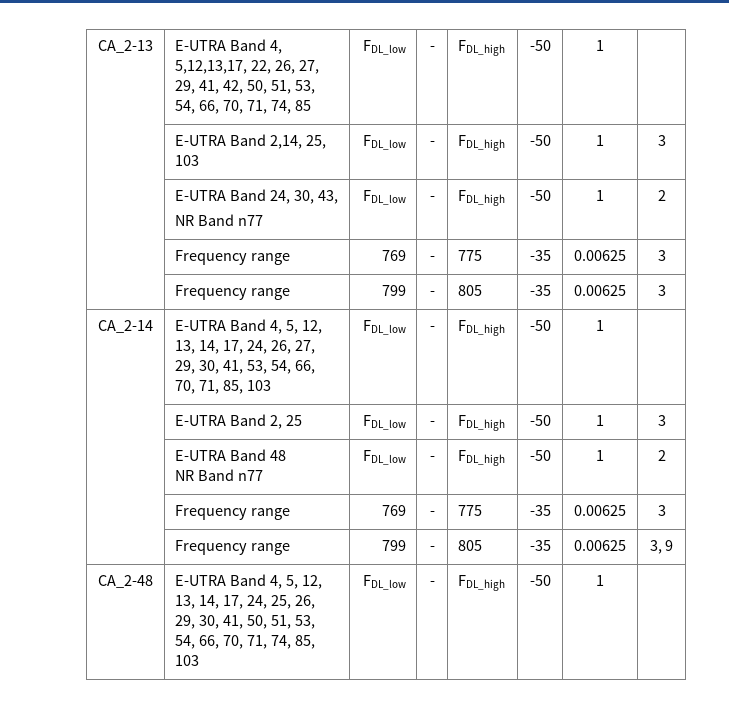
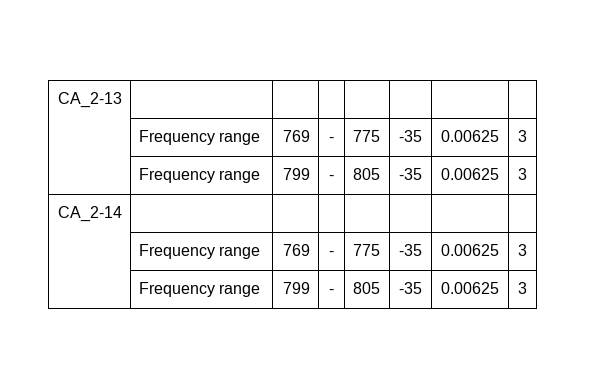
- CA_2-13 | E-UTRA Band 4, 5,12,13,17, 22, 26, 27, 29, 41, 42, 50, 51, 53, 54, 66, 70, 71, 74, 85 | FDL_low | - | FDL_high | -50 | 1 |
- | E-UTRA Band 2,14, 25, 103 | FDL_low | - | FDL_high | -50 | 1 | 3
- | E-UTRA Band 24, 30, 43,
- NR Band n77 | FDL_low | - | FDL_high | -50 | 1 | 2
+ CA_2-13 | | | | | | |
- CA_2-14 | E-UTRA Band 4, 5, 12, 13, 14, 17, 24, 26, 27, 29, 30, 41, 53, 54, 66, 70, 71, 85, 103 | FDL_low | - | FDL_high | -50 | 1 |
- | E-UTRA Band 2, 25 | FDL_low | - | FDL_high | -50 | 1 | 3
- | E-UTRA Band 48
- NR Band n77 | FDL_low | - | FDL_high | -50 | 1 | 2
+ CA_2-14 | | | | | | |
  | Frequency range | 769 | - | 775 | -35 | 0.00625 | 3
- | Frequency range | 799 | - | 805 | -35 | 0.00625 | 3, 9
- CA_2-48 | E-UTRA Band 4, 5, 12, 13, 14, 17, 24, 25, 26, 29, 30, 41, 50, 51, 53, 54, 66, 70, 71, 74, 85, 103 | FDL_low | - | FDL_high | -50 | 1 |
+ | Frequency range | 799 | - | 805 | -35 | 0.00625 | 3

